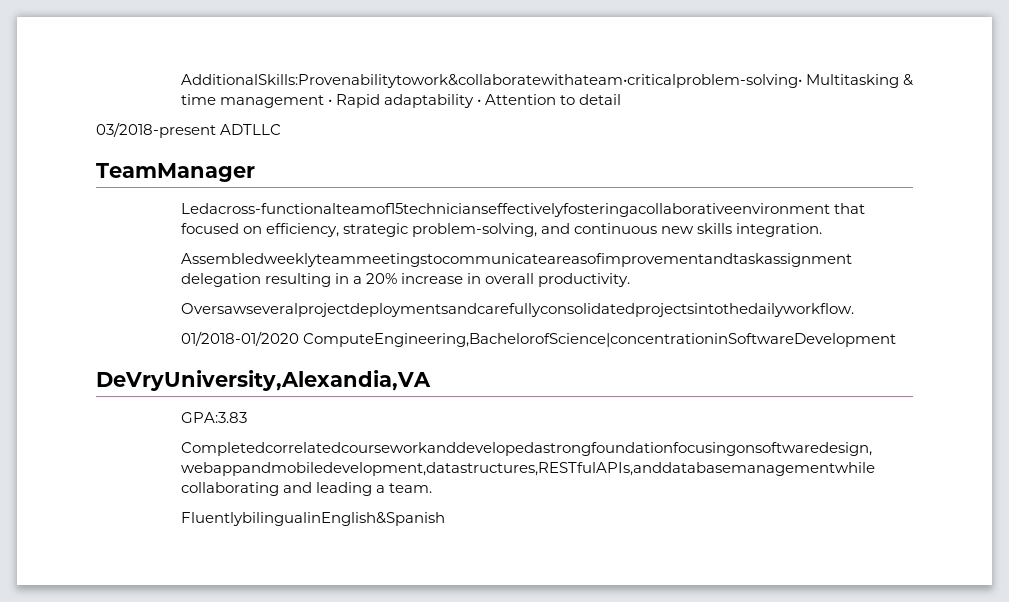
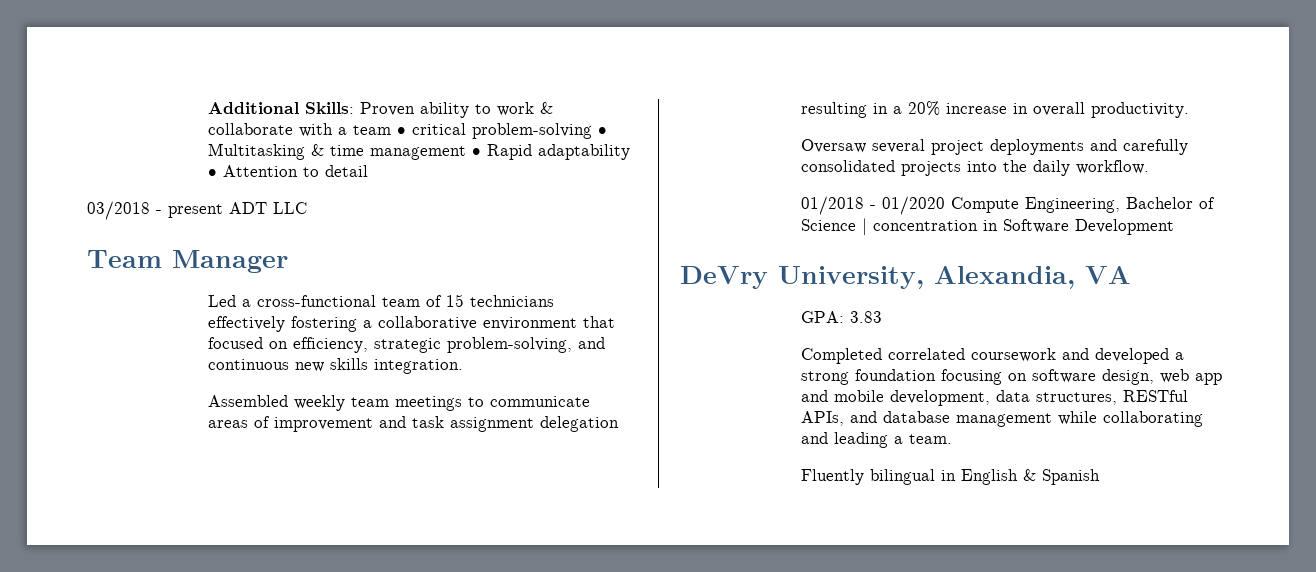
- AdditionalSkills:Provenabilitytowork&collaboratewithateam•criticalproblem-solving• Multitasking & time management • Rapid adaptability • Attention to detail
+ Additional Skills: Proven ability to work & collaborate with a team • critical problem-solving • Multitasking & time management • Rapid adaptability • Attention to detail
- 03/2018-present ADTLLC
- TeamManager
- Ledacross-functionalteamof15technicianseffectivelyfosteringacollaborativeenvironment that focused on efficiency, strategic problem-solving, and continuous new skills integration.
+ 03/2018 - present ADT LLC
+ Team Manager
+ Led a cross-functional team of 15 technicians effectively fostering a collaborative environment that focused on efficiency, strategic problem-solving, and continuous new skills integration.
- Assembledweeklyteammeetingstocommunicateareasofimprovementandtaskassignment delegation resulting in a 20% increase in overall productivity.
+ Assembled weekly team meetings to communicate areas of improvement and task assignment delegation resulting in a 20% increase in overall productivity.
- Oversawseveralprojectdeploymentsandcarefullyconsolidatedprojectsintothedailyworkflow.
- 01/2018-01/2020 ComputeEngineering,BachelorofScience|concentrationinSoftwareDevelopment
- DeVryUniversity,Alexandia,VA
- GPA:3.83
- Completedcorrelatedcourseworkanddevelopedastrongfoundationfocusingonsoftwaredesign, webappandmobiledevelopment,datastructures,RESTfulAPIs,anddatabasemanagementwhile collaborating and leading a team.
+ Oversaw several project deployments and carefully consolidated projects into the daily workflow.
+ 01/2018 - 01/2020 Compute Engineering, Bachelor of Science | concentration in Software Development
+ DeVry University, Alexandia, VA
+ GPA: 3.83
+ Completed correlated coursework and developed a strong foundation focusing on software design, web app and mobile development, data structures, RESTful APIs, and database management while collaborating and leading a team.
- FluentlybilingualinEnglish&Spanish
+ Fluently bilingual in English & Spanish

